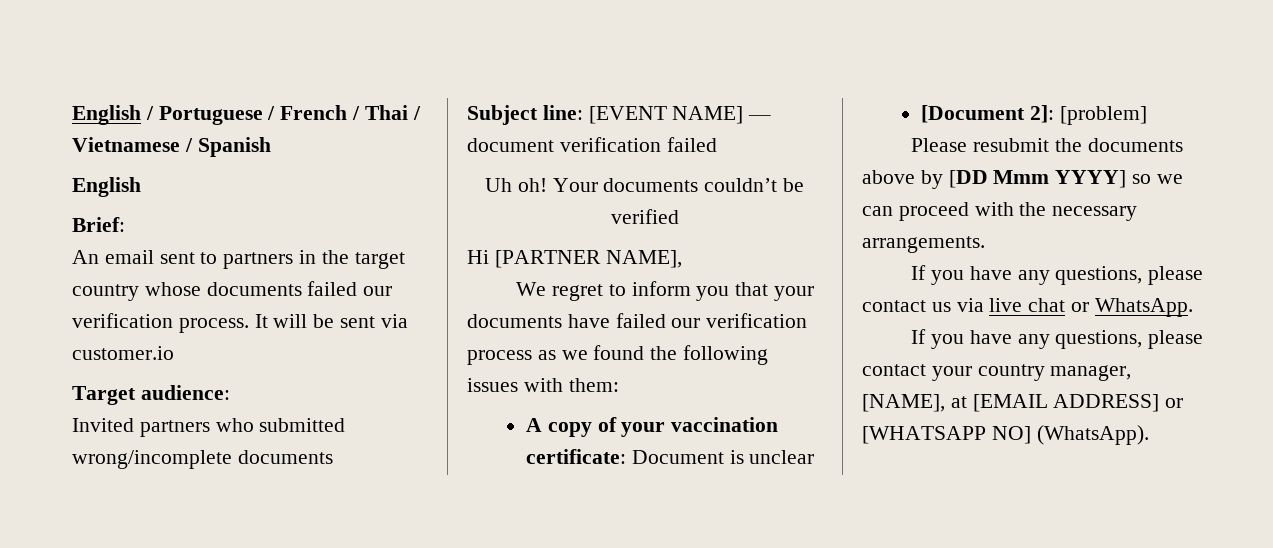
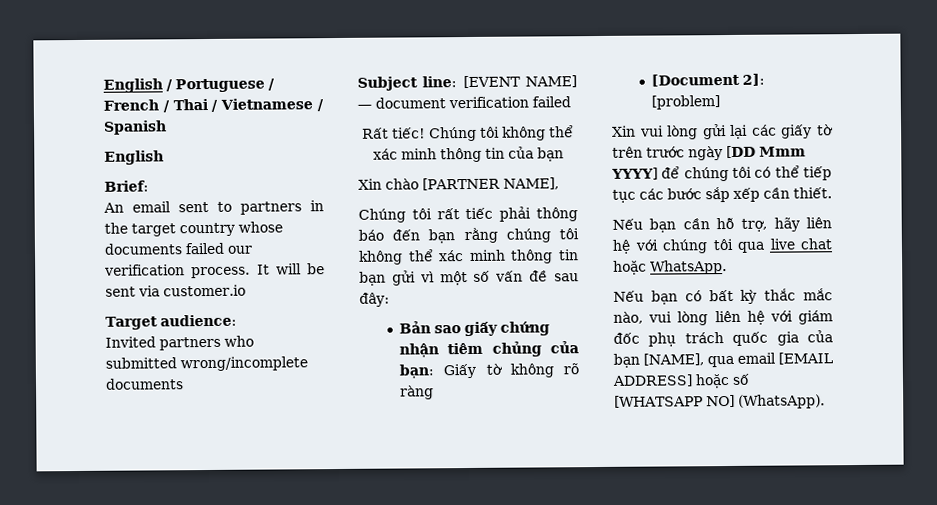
- Uh oh! Your documents couldn’t be verified
- Hi [PARTNER NAME],
- We regret to inform you that your documents have failed our verification process as we found the following issues with them:
- A copy of your vaccination certificate: Document is unclear
+ Rất tiếc! Chúng tôi không thể xác minh thông tin của bạn
+ Xin chào [PARTNER NAME],
+ Chúng tôi rất tiếc phải thông báo đến bạn rằng chúng tôi không thể xác minh thông tin bạn gửi vì một số vấn đề sau đây:
+ Bản sao giấy chứng nhận tiêm chủng của bạn: Giấy tờ không rõ ràng
  [Document 2]: [problem]
- Please resubmit the documents above by [DD Mmm YYYY] so we can proceed with the necessary arrangements.
- If you have any questions, please contact us via live chat or WhatsApp.
+ Xin vui lòng gửi lại các giấy tờ trên trước ngày [DD Mmm YYYY] để chúng tôi có thể tiếp tục các bước sắp xếp cần thiết.
+ Nếu bạn cần hỗ trợ, hãy liên hệ với chúng tôi qua live chat hoặc WhatsApp.
- If you have any questions, please contact your country manager, [NAME], at [EMAIL ADDRESS] or [WHATSAPP NO] (WhatsApp).
+ Nếu bạn có bất kỳ thắc mắc nào, vui lòng liên hệ với giám đốc phụ trách quốc gia của bạn [NAME], qua email [EMAIL ADDRESS] hoặc số [WHATSAPP NO] (WhatsApp).

